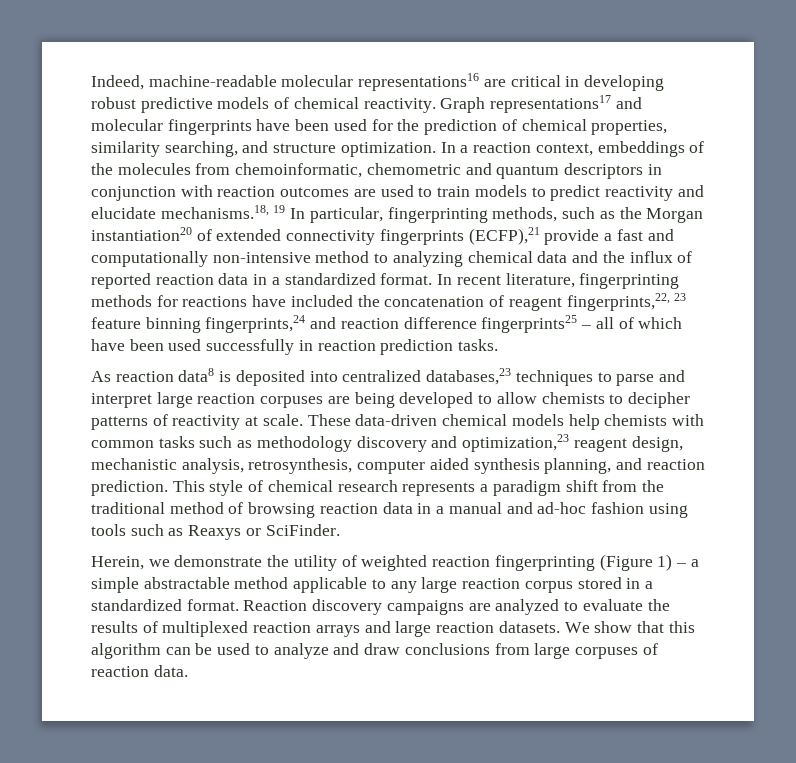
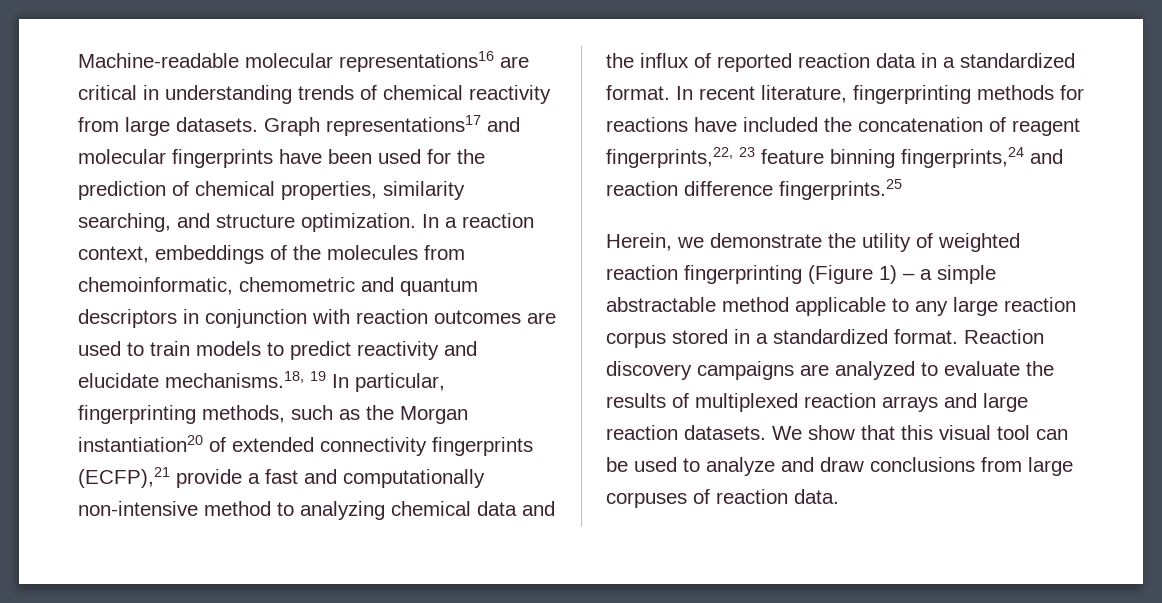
- Indeed, machine-readable molecular representations16 are critical in developing robust predictive models of chemical reactivity.
+ Machine-readable molecular representations16 are critical in understanding trends of chemical reactivity from large datasets.
- In recent literature, fingerprinting methods for reactions have included the concatenation of reagent fingerprints,22, 23 feature binning fingerprints,24 and reaction difference fingerprints25 – all of which have been used successfully in reaction prediction tasks.
- As reaction data8 is deposited into centralized databases,23 techniques to parse and interpret large reaction corpuses are being developed to allow chemists to decipher patterns of reactivity at scale. These data-driven chemical models help chemists with common tasks such as methodology discovery and optimization,23 reagent design, mechanistic analysis, retrosynthesis, computer aided synthesis planning, and reaction prediction. This style of chemical research represents a paradigm shift from the traditional method of browsing reaction data in a manual and ad-hoc fashion using tools such as Reaxys or SciFinder.
+ In recent literature, fingerprinting methods for reactions have included the concatenation of reagent fingerprints,22, 23 feature binning fingerprints,24 and reaction difference fingerprints.25
- We show that this algorithm can be used to analyze and draw conclusions from large corpuses of reaction data.
+ We show that this visual tool can be used to analyze and draw conclusions from large corpuses of reaction data.

